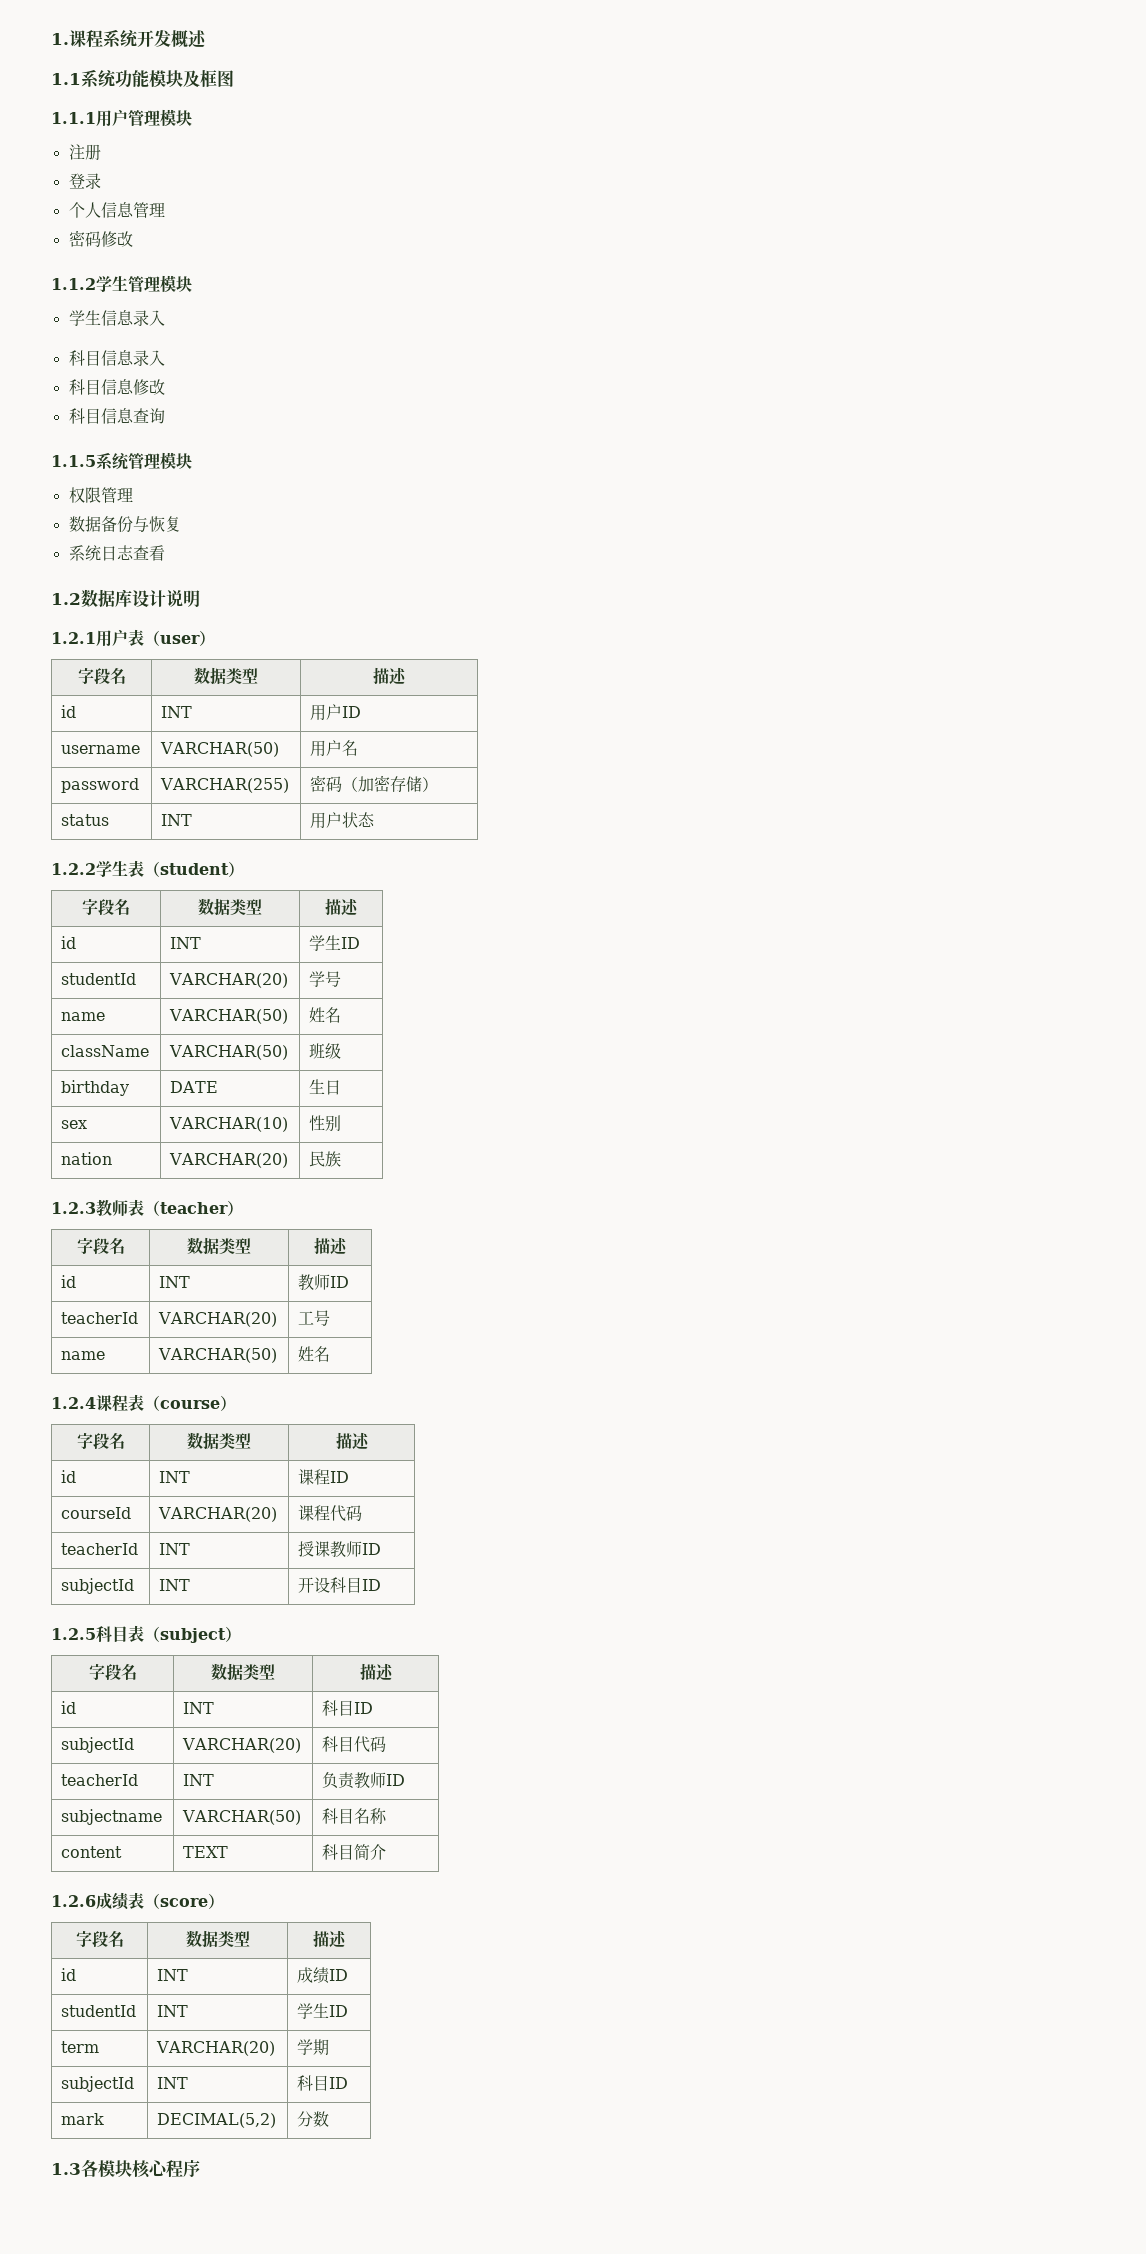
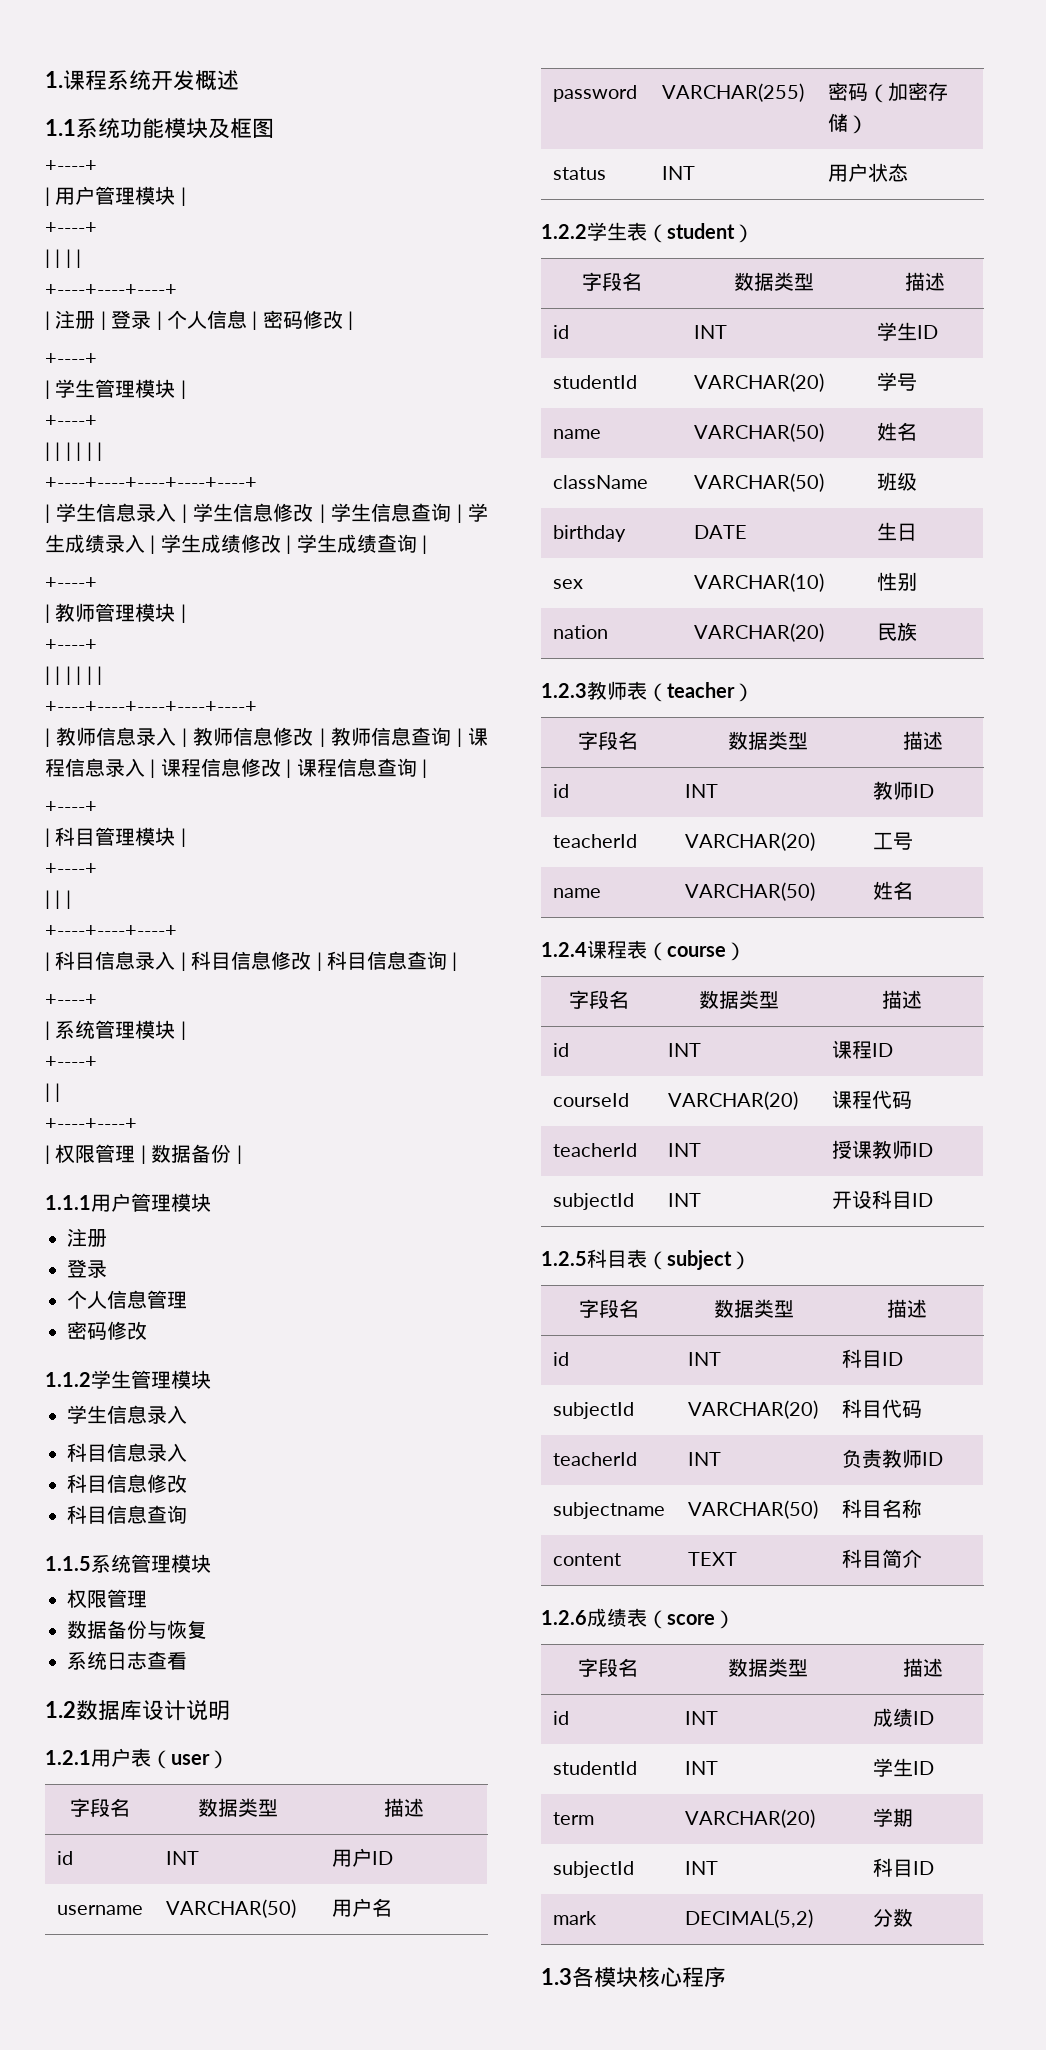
  1.1系统功能模块及框图
+ +----+
+ | 用户管理模块 |
+ +----+
+ | | | |
+ +----+----+----+
+ | 注册 | 登录 | 个人信息 | 密码修改 |
+ +----+
+ | 学生管理模块 |
+ +----+
+ | | | | | |
+ +----+----+----+----+----+
+ | 学生信息录入 | 学生信息修改 | 学生信息查询 | 学生成绩录入 | 学生成绩修改 | 学生成绩查询 |
+ +----+
+ | 教师管理模块 |
+ +----+
+ | | | | | |
+ +----+----+----+----+----+
+ | 教师信息录入 | 教师信息修改 | 教师信息查询 | 课程信息录入 | 课程信息修改 | 课程信息查询 |
+ +----+
+ | 科目管理模块 |
+ +----+
+ | | |
+ +----+----+----+
+ | 科目信息录入 | 科目信息修改 | 科目信息查询 |
+ +----+
+ | 系统管理模块 |
+ +----+
+ | |
+ +----+----+
+ | 权限管理 | 数据备份 |

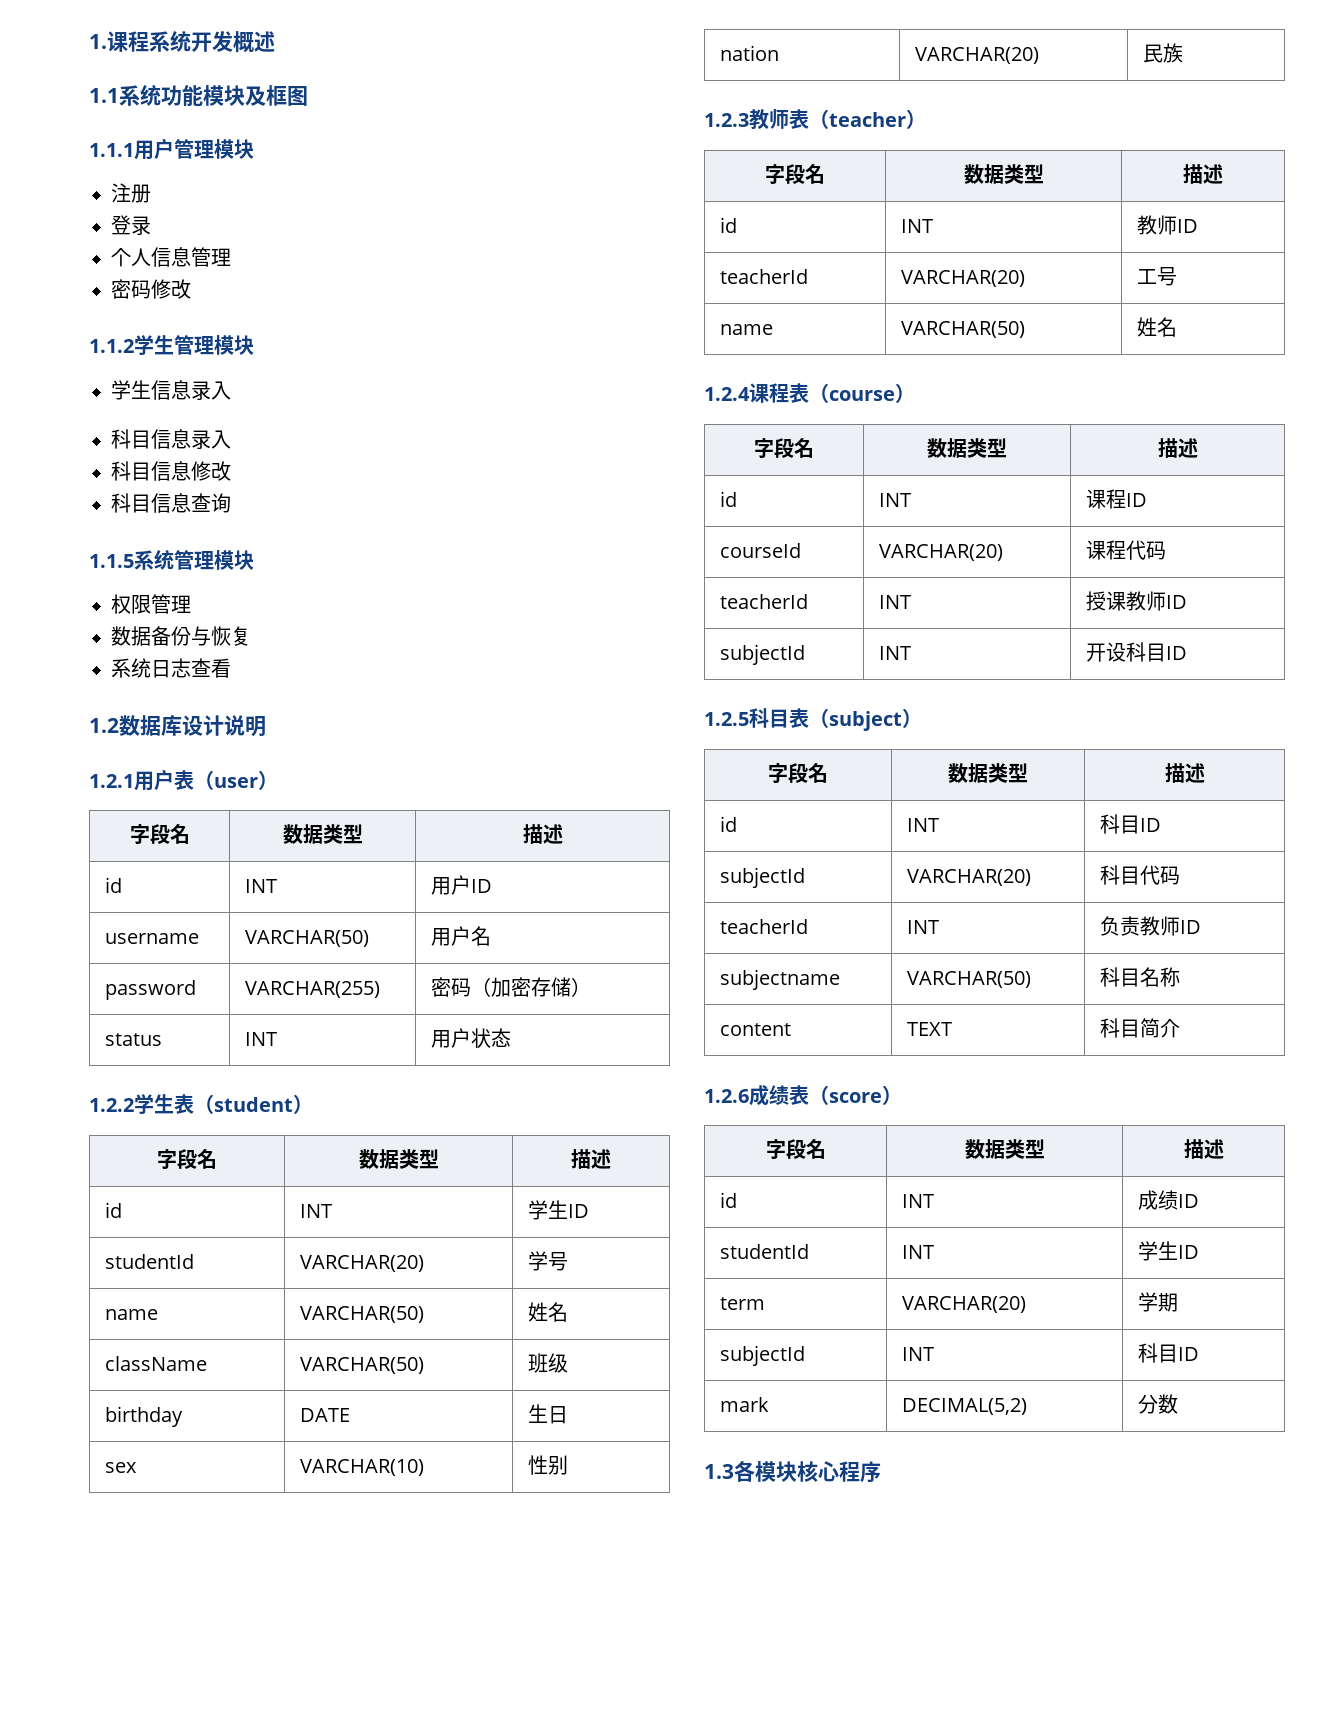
  1.1系统功能模块及框图
- +----+
- | 用户管理模块 |
- +----+
- | | | |
- +----+----+----+
- | 注册 | 登录 | 个人信息 | 密码修改 |
- +----+
- | 学生管理模块 |
- +----+
- | | | | | |
- +----+----+----+----+----+
- | 学生信息录入 | 学生信息修改 | 学生信息查询 | 学生成绩录入 | 学生成绩修改 | 学生成绩查询 |
- +----+
- | 教师管理模块 |
- +----+
- | | | | | |
- +----+----+----+----+----+
- | 教师信息录入 | 教师信息修改 | 教师信息查询 | 课程信息录入 | 课程信息修改 | 课程信息查询 |
- +----+
- | 科目管理模块 |
- +----+
- | | |
- +----+----+----+
- | 科目信息录入 | 科目信息修改 | 科目信息查询 |
- +----+
- | 系统管理模块 |
- +----+
- | |
- +----+----+
- | 权限管理 | 数据备份 |

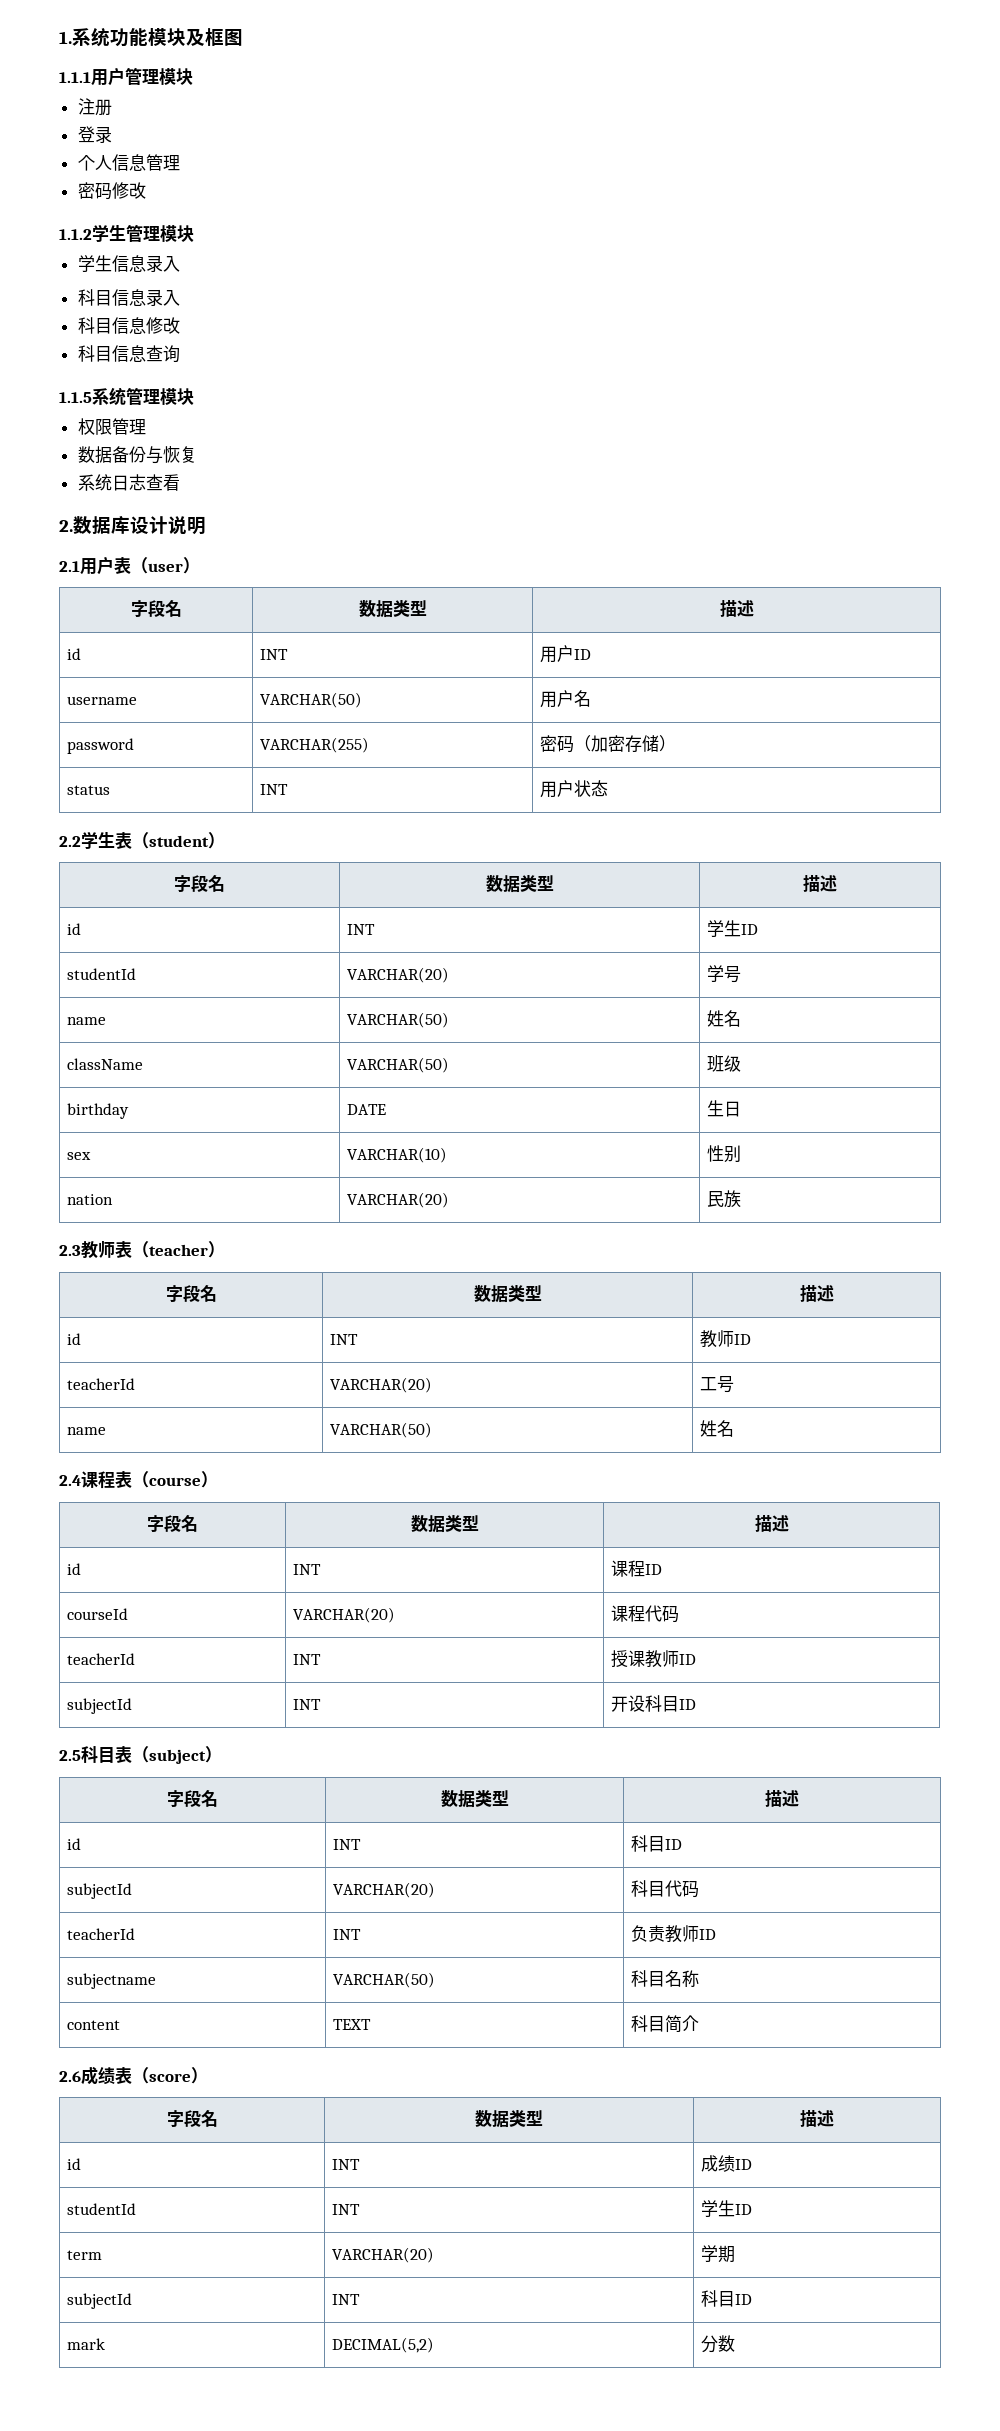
- 1.课程系统开发概述
- 1.1系统功能模块及框图
+ 1.系统功能模块及框图
- 1.2数据库设计说明
+ 2.数据库设计说明
- 1.2.1用户表（user）
+ 2.1用户表（user）
- 1.2.2学生表（student）
+ 2.2学生表（student）
- 1.2.3教师表（teacher）
+ 2.3教师表（teacher）
- 1.2.4课程表（course）
+ 2.4课程表（course）
- 1.2.5科目表（subject）
+ 2.5科目表（subject）
- 1.2.6成绩表（score）
+ 2.6成绩表（score）
- 1.3各模块核心程序

